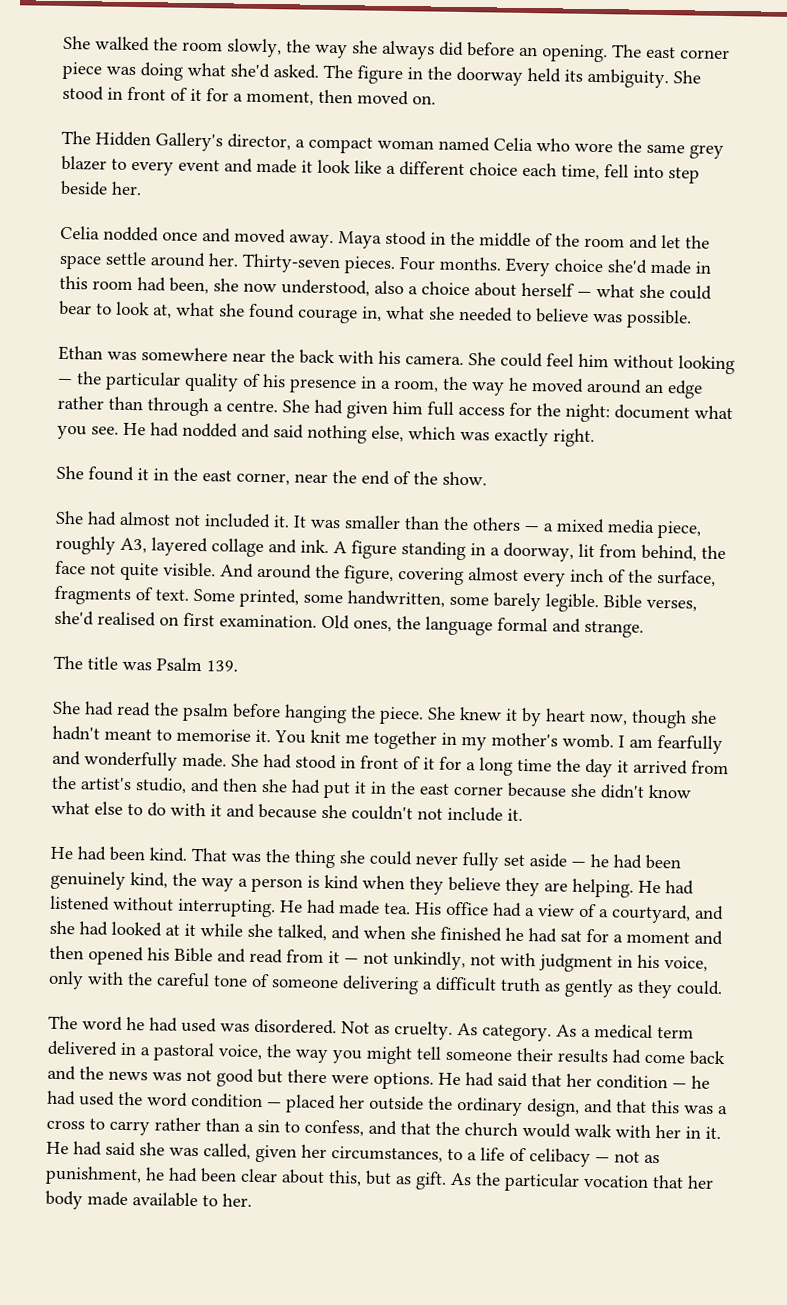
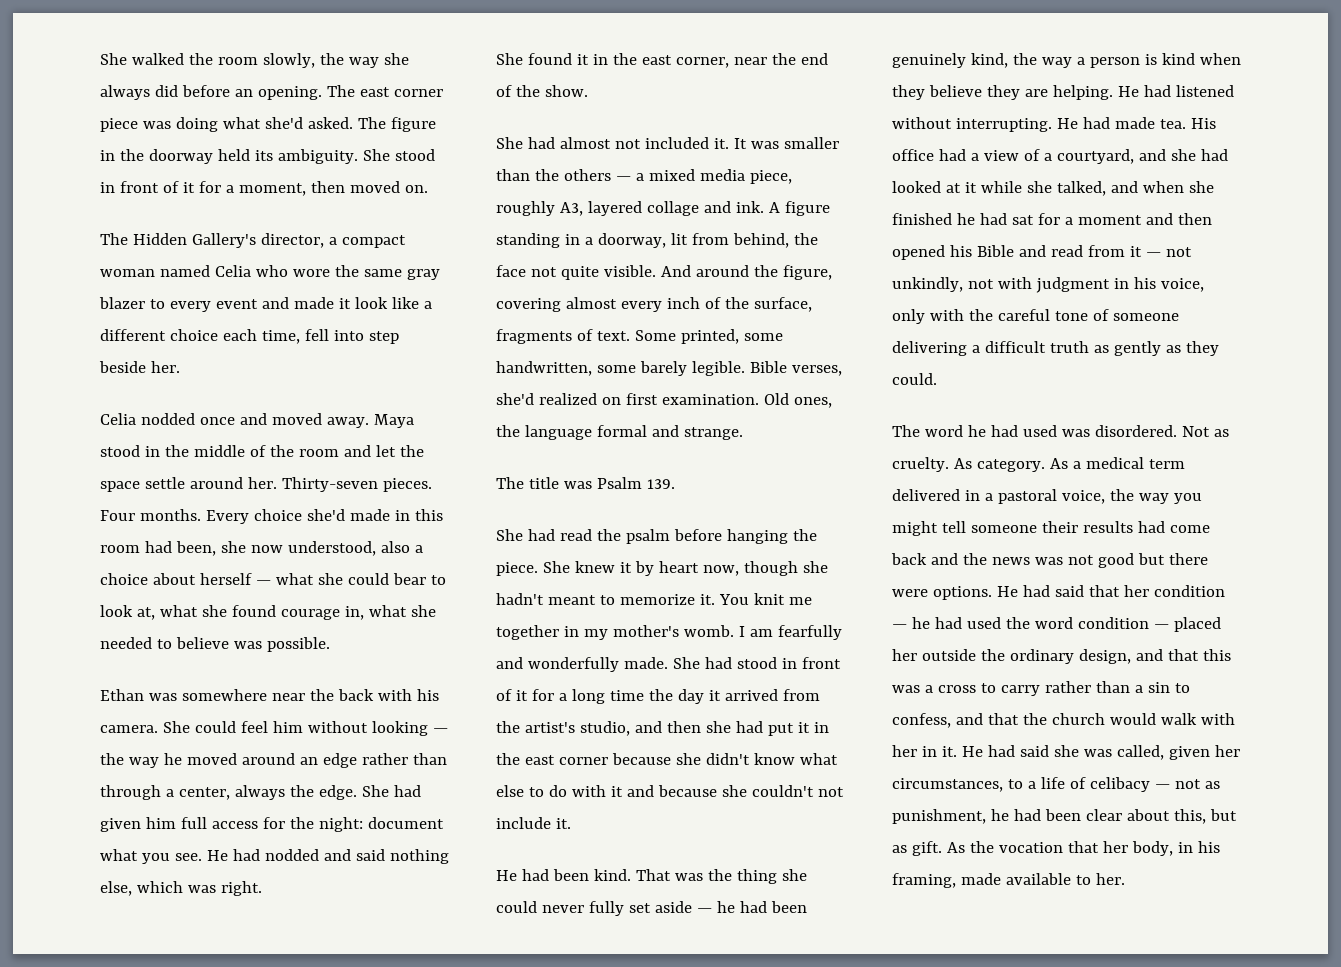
- The Hidden Gallery's director, a compact woman named Celia who wore the same grey blazer to every event and made it look like a different choice each time, fell into step beside her.
+ The Hidden Gallery's director, a compact woman named Celia who wore the same gray blazer to every event and made it look like a different choice each time, fell into step beside her.
- She could feel him without looking — the particular quality of his presence in a room, the way he moved around an edge rather than through a centre.
+ She could feel him without looking — the way he moved around an edge rather than through a center, always the edge.
- He had nodded and said nothing else, which was exactly right.
+ He had nodded and said nothing else, which was right.
- Bible verses, she'd realised on first examination.
+ Bible verses, she'd realized on first examination.
- She knew it by heart now, though she hadn't meant to memorise it.
+ She knew it by heart now, though she hadn't meant to memorize it.
- As the particular vocation that her body made available to her.
+ As the vocation that her body, in his framing, made available to her.

